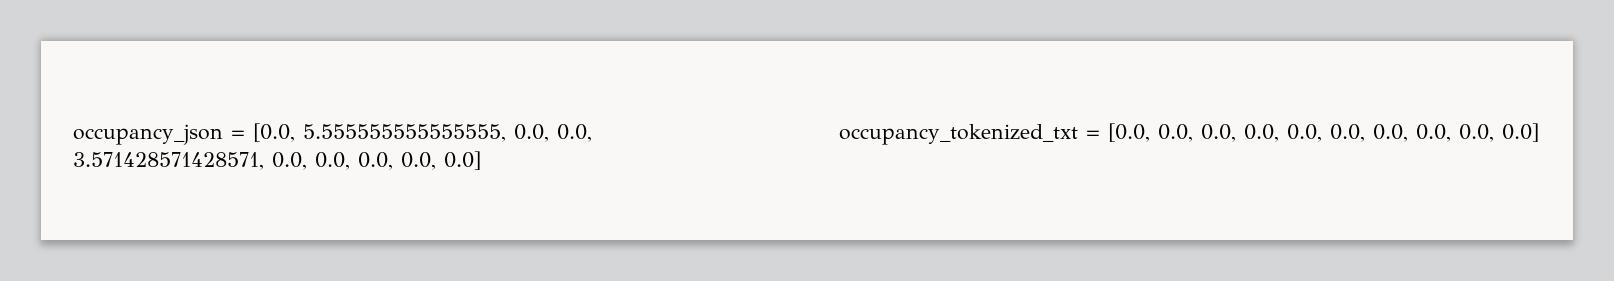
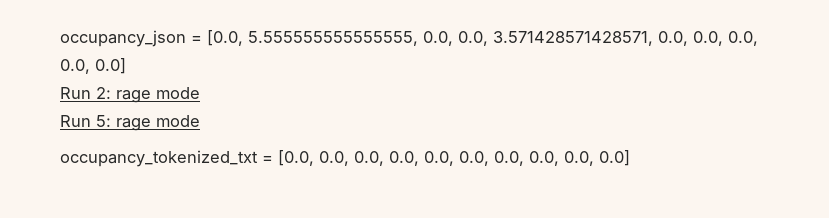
+ Run 2: rage mode
+ Run 5: rage mode

